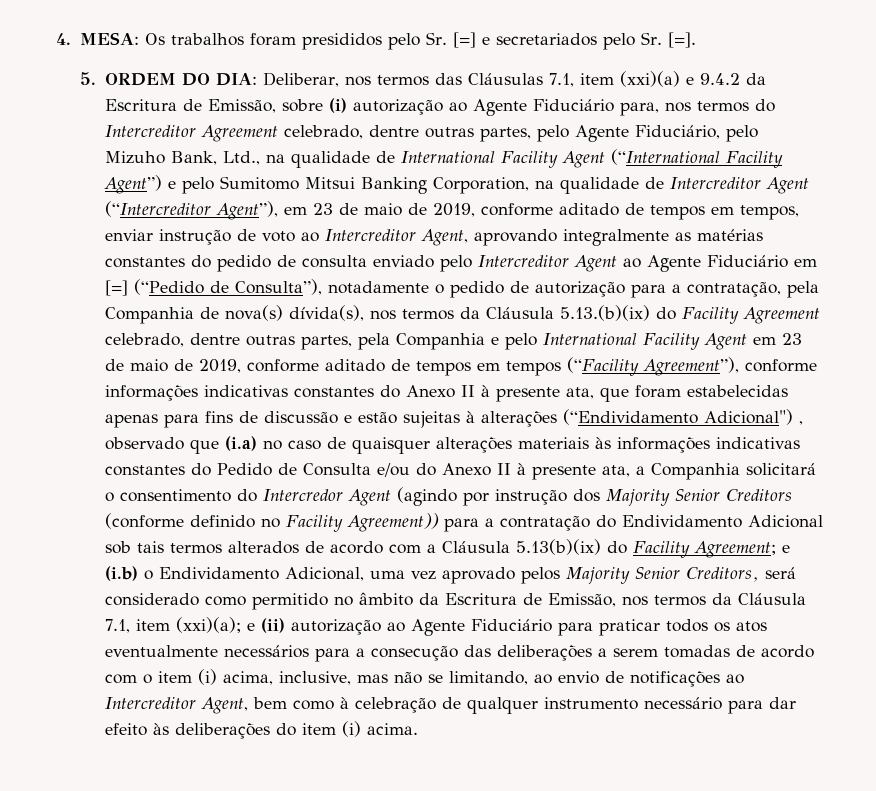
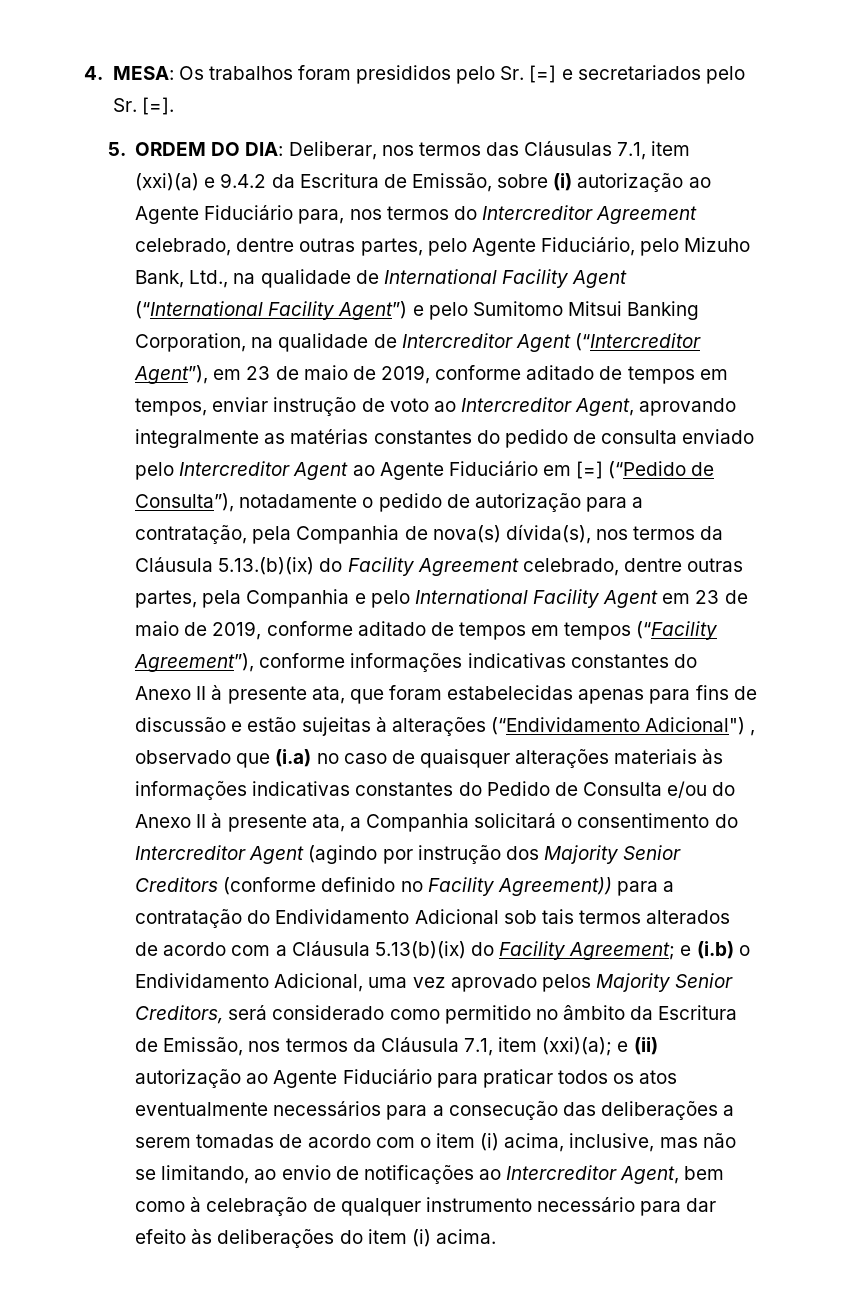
- Deliberar, nos termos das Cláusulas 7.1, item (xxi)(a) e 9.4.2 da Escritura de Emissão, sobre (i) autorização ao Agente Fiduciário para, nos termos do Intercreditor Agreement celebrado, dentre outras partes, pelo Agente Fiduciário, pelo Mizuho Bank, Ltd., na qualidade de International Facility Agent (“International Facility Agent”) e pelo Sumitomo Mitsui Banking Corporation, na qualidade de Intercreditor Agent (“Intercreditor Agent”), em 23 de maio de 2019, conforme aditado de tempos em tempos, enviar instrução de voto ao Intercreditor Agent, aprovando integralmente as matérias constantes do pedido de consulta enviado pelo Intercreditor Agent ao Agente Fiduciário em [=] (“Pedido de Consulta”), notadamente o pedido de autorização para a contratação, pela Companhia de nova(s) dívida(s), nos termos da Cláusula 5.13.(b)(ix) do Facility Agreement celebrado, dentre outras partes, pela Companhia e pelo International Facility Agent em 23 de maio de 2019, conforme aditado de tempos em tempos (“Facility Agreement”), conforme informações indicativas constantes do Anexo II à presente ata, que foram estabelecidas apenas para fins de discussão e estão sujeitas à alterações (“Endividamento Adicional") , observado que (i.a) no caso de quaisquer alterações materiais às informações indicativas constantes do Pedido de Consulta e/ou do Anexo II à presente ata, a Companhia solicitará o consentimento do Intercredor Agent (agindo por instrução dos Majority Senior Creditors (conforme definido no Facility Agreement)) para a contratação do Endividamento Adicional sob tais termos alterados de acordo com a Cláusula 5.13(b)(ix) do Facility Agreement;
+ Deliberar, nos termos das Cláusulas 7.1, item (xxi)(a) e 9.4.2 da Escritura de Emissão, sobre (i) autorização ao Agente Fiduciário para, nos termos do Intercreditor Agreement celebrado, dentre outras partes, pelo Agente Fiduciário, pelo Mizuho Bank, Ltd., na qualidade de International Facility Agent (“International Facility Agent”) e pelo Sumitomo Mitsui Banking Corporation, na qualidade de Intercreditor Agent (“Intercreditor Agent”), em 23 de maio de 2019, conforme aditado de tempos em tempos, enviar instrução de voto ao Intercreditor Agent, aprovando integralmente as matérias constantes do pedido de consulta enviado pelo Intercreditor Agent ao Agente Fiduciário em [=] (“Pedido de Consulta”), notadamente o pedido de autorização para a contratação, pela Companhia de nova(s) dívida(s), nos termos da Cláusula 5.13.(b)(ix) do Facility Agreement celebrado, dentre outras partes, pela Companhia e pelo International Facility Agent em 23 de maio de 2019, conforme aditado de tempos em tempos (“Facility Agreement”), conforme informações indicativas constantes do Anexo II à presente ata, que foram estabelecidas apenas para fins de discussão e estão sujeitas à alterações (“Endividamento Adicional") , observado que (i.a) no caso de quaisquer alterações materiais às informações indicativas constantes do Pedido de Consulta e/ou do Anexo II à presente ata, a Companhia solicitará o consentimento do Intercreditor Agent (agindo por instrução dos Majority Senior Creditors (conforme definido no Facility Agreement)) para a contratação do Endividamento Adicional sob tais termos alterados de acordo com a Cláusula 5.13(b)(ix) do Facility Agreement;

